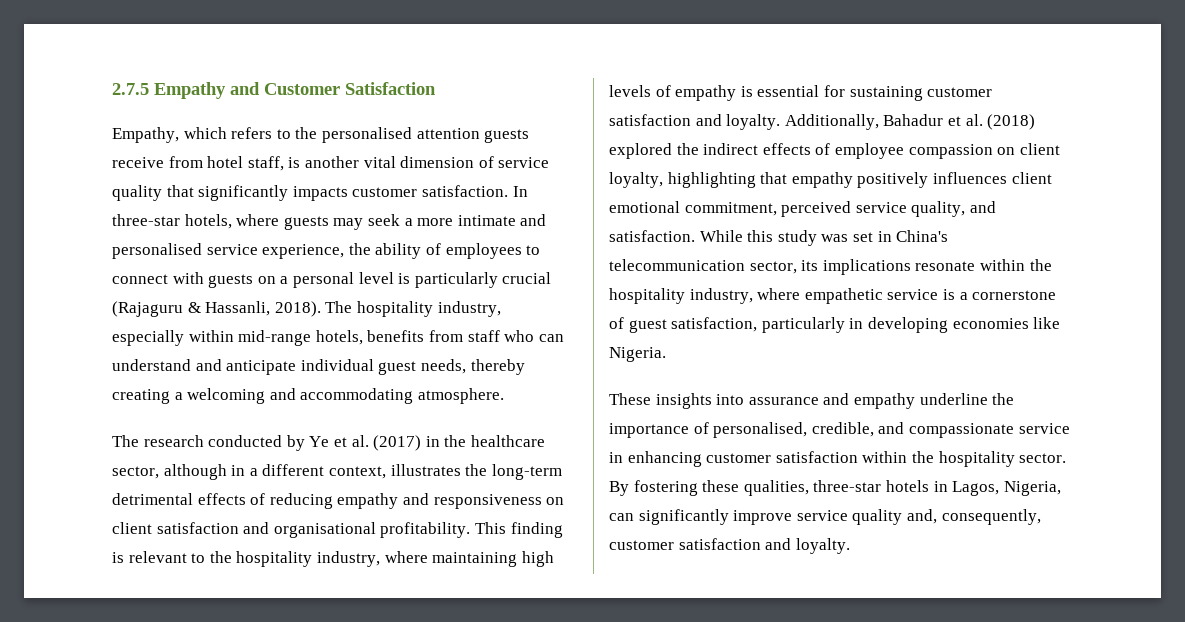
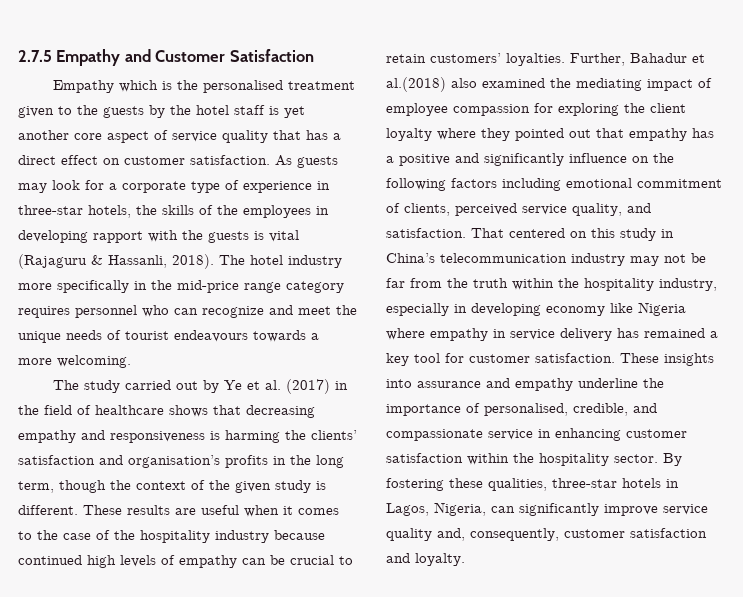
- Empathy, which refers to the personalised attention guests receive from hotel staff, is another vital dimension of service quality that significantly impacts customer satisfaction. In three-star hotels, where guests may seek a more intimate and personalised service experience, the ability of employees to connect with guests on a personal level is particularly crucial (Rajaguru & Hassanli, 2018).
+ Empathy which is the personalised treatment given to the guests by the hotel staff is yet another core aspect of service quality that has a direct effect on customer satisfaction. As guests may look for a corporate type of experience in three-star hotels, the skills of the employees in developing rapport with the guests is vital (Rajaguru & Hassanli, 2018).
- The hospitality industry, especially within mid-range hotels, benefits from staff who can understand and anticipate individual guest needs, thereby creating a welcoming and accommodating atmosphere.
- The research conducted by Ye et al. (2017) in the healthcare sector, although in a different context, illustrates the long-term detrimental effects of reducing empathy and responsiveness on client satisfaction and organisational profitability. This finding is relevant to the hospitality industry, where maintaining high levels of empathy is essential for sustaining customer satisfaction and loyalty. Additionally, Bahadur et al. (2018) explored the indirect effects of employee compassion on client loyalty, highlighting that empathy positively influences client emotional commitment, perceived service quality, and satisfaction.
+ The hotel industry more specifically in the mid-price range category requires personnel who can recognize and meet the unique needs of tourist endeavours towards a more welcoming.
+ The study carried out by Ye et al. (2017) in the field of healthcare shows that decreasing empathy and responsiveness is harming the clients’ satisfaction and organisation’s profits in the long term, though the context of the given study is different. These results are useful when it comes to the case of the hospitality industry because continued high levels of empathy can be crucial to retain customers’ loyalties. Further, Bahadur et al.(2018) also examined the mediating impact of employee compassion for exploring the client loyalty where they pointed out that empathy has a positive and significantly influence on the following factors including emotional commitment of clients, perceived service quality, and satisfaction.
- While this study was set in China's telecommunication sector, its implications resonate within the hospitality industry, where empathetic service is a cornerstone of guest satisfaction, particularly in developing economies like Nigeria.
- These insights into assurance and empathy underline the importance of personalised, credible, and compassionate service in enhancing customer satisfaction within the hospitality sector.
+ That centered on this study in China’s telecommunication industry may not be far from the truth within the hospitality industry, especially in developing economy like Nigeria where empathy in service delivery has remained a key tool for customer satisfaction. These insights into assurance and empathy underline the importance of personalised, credible, and compassionate service in enhancing customer satisfaction within the hospitality sector.

